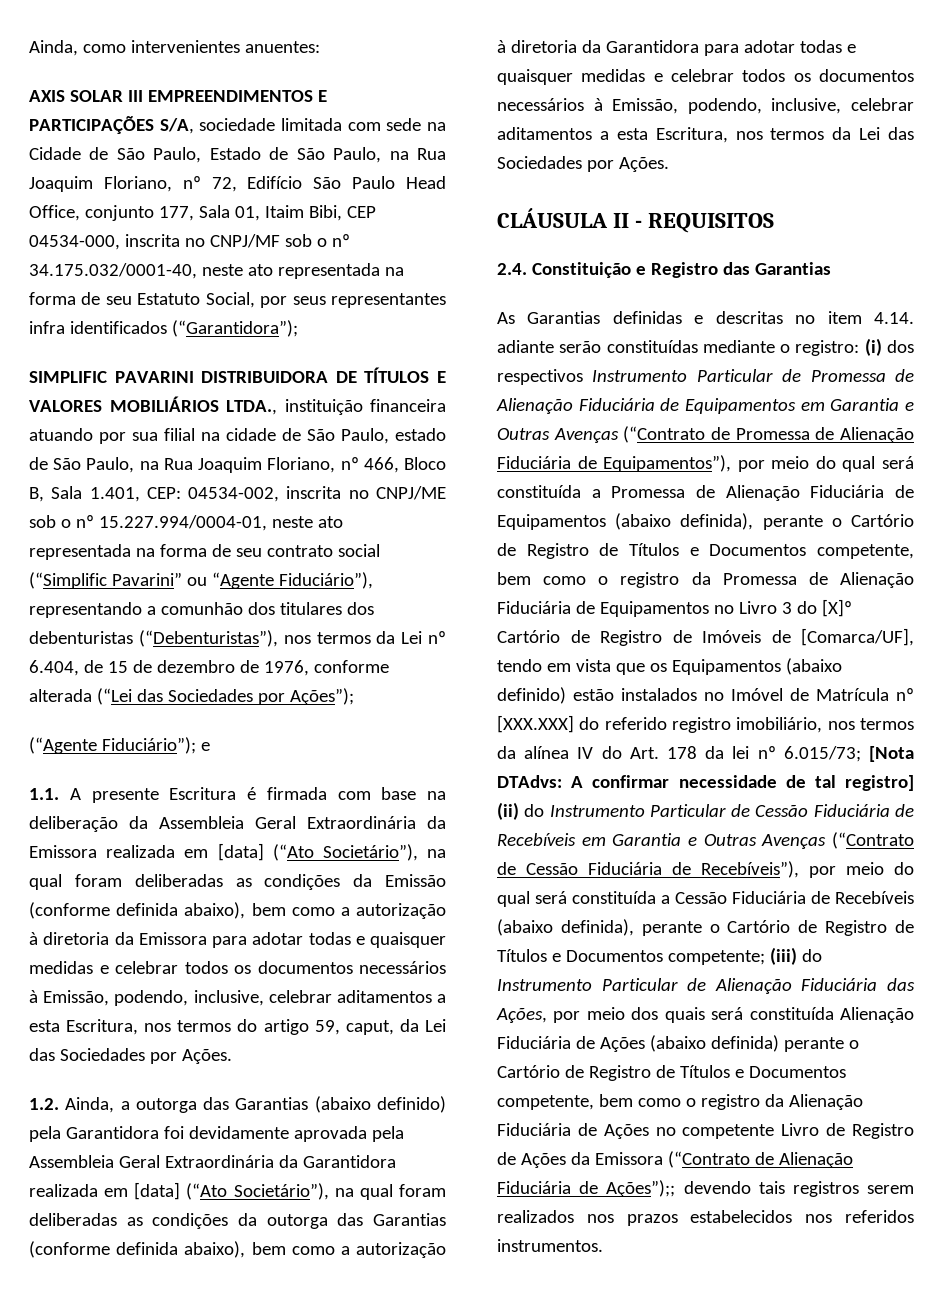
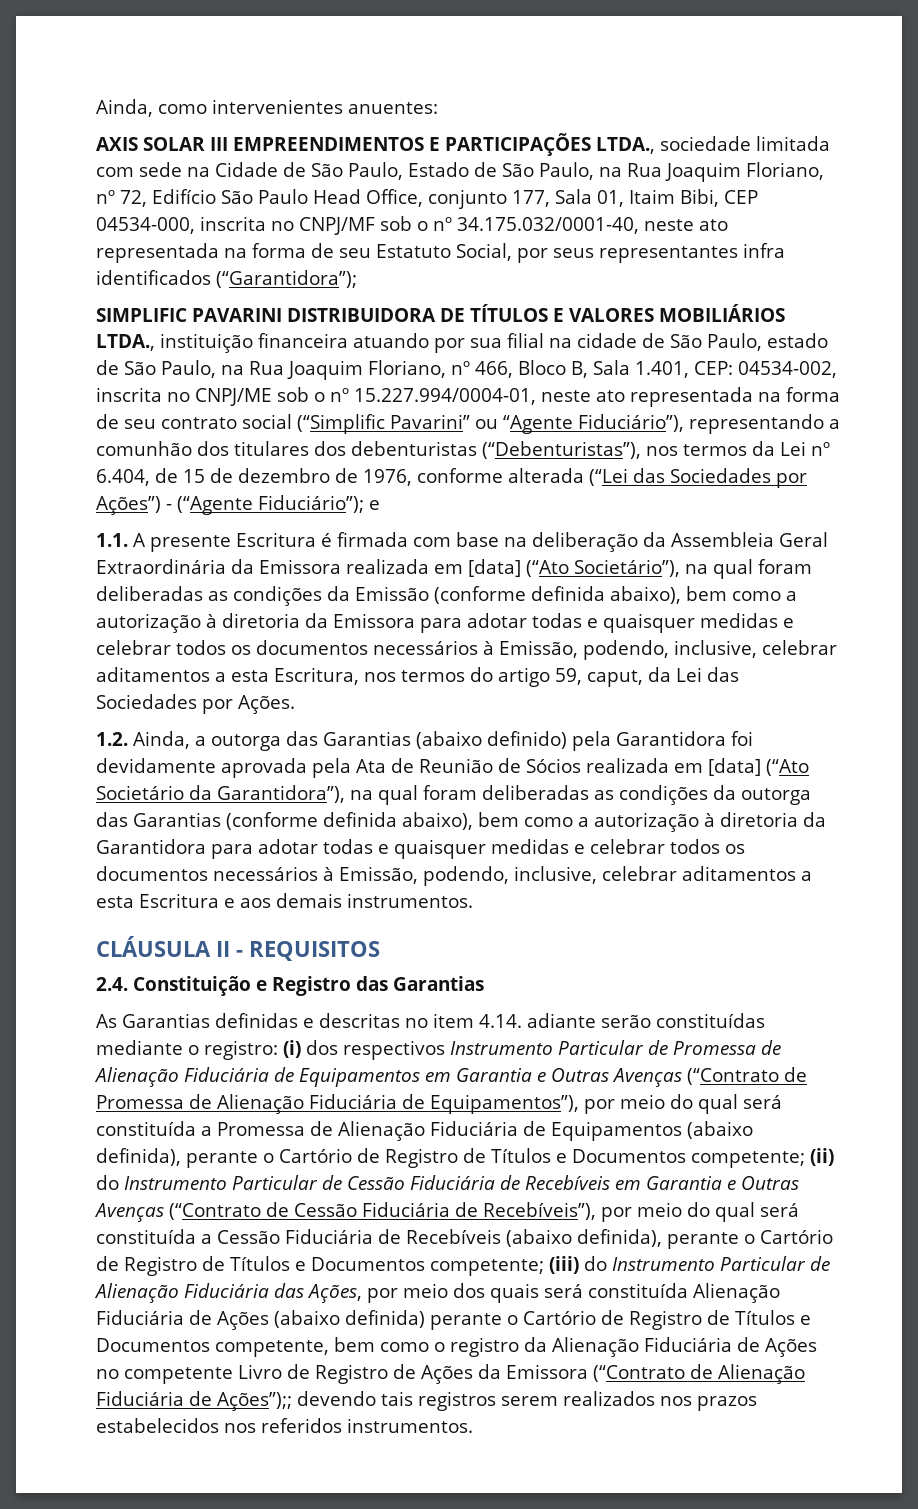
- AXIS SOLAR III EMPREENDIMENTOS E PARTICIPAÇÕES S/A, sociedade limitada com sede na Cidade de São Paulo, Estado de São Paulo, na Rua Joaquim Floriano, nº 72, Edifício São Paulo Head Office, conjunto 177, Sala 01, Itaim Bibi, CEP 04534-000, inscrita no CNPJ/MF sob o nº 34.175.032/0001-40, neste ato representada na forma de seu Estatuto Social, por seus representantes infra identificados (“Garantidora”);
+ AXIS SOLAR III EMPREENDIMENTOS E PARTICIPAÇÕES LTDA., sociedade limitada com sede na Cidade de São Paulo, Estado de São Paulo, na Rua Joaquim Floriano, nº 72, Edifício São Paulo Head Office, conjunto 177, Sala 01, Itaim Bibi, CEP 04534-000, inscrita no CNPJ/MF sob o nº 34.175.032/0001-40, neste ato representada na forma de seu Estatuto Social, por seus representantes infra identificados (“Garantidora”);
- 04534-002, inscrita no CNPJ/ME sob o nº 15.227.994/0004-01, neste ato representada na forma de seu contrato social (“Simplific Pavarini” ou “Agente Fiduciário”), representando a comunhão dos titulares dos debenturistas (“Debenturistas”), nos termos da Lei nº 6.404, de 15 de dezembro de 1976, conforme alterada (“Lei das Sociedades por Ações”);
- (“Agente Fiduciário”);
+ 04534-002, inscrita no CNPJ/ME sob o nº 15.227.994/0004-01, neste ato representada na forma de seu contrato social (“Simplific Pavarini” ou “Agente Fiduciário”), representando a comunhão dos titulares dos debenturistas (“Debenturistas”), nos termos da Lei nº 6.404, de 15 de dezembro de 1976, conforme alterada (“Lei das Sociedades por Ações”) - (“Agente Fiduciário”);
- 1.2. Ainda, a outorga das Garantias (abaixo definido) pela Garantidora foi devidamente aprovada pela Assembleia Geral Extraordinária da Garantidora realizada em [data] (“Ato Societário”), na qual foram deliberadas as condições da outorga das Garantias (conforme definida abaixo), bem como a autorização à diretoria da Garantidora para adotar todas e quaisquer medidas e celebrar todos os documentos necessários à Emissão, podendo, inclusive, celebrar aditamentos a esta Escritura, nos termos da Lei das Sociedades por Ações.
+ 1.2. Ainda, a outorga das Garantias (abaixo definido) pela Garantidora foi devidamente aprovada pela Ata de Reunião de Sócios realizada em [data] (“Ato Societário da Garantidora”), na qual foram deliberadas as condições da outorga das Garantias (conforme definida abaixo), bem como a autorização à diretoria da Garantidora para adotar todas e quaisquer medidas e celebrar todos os documentos necessários à Emissão, podendo, inclusive, celebrar aditamentos a esta Escritura e aos demais instrumentos.
- (i) dos respectivos Instrumento Particular de Promessa de Alienação Fiduciária de Equipamentos em Garantia e Outras Avenças (“Contrato de Promessa de Alienação Fiduciária de Equipamentos”), por meio do qual será constituída a Promessa de Alienação Fiduciária de Equipamentos (abaixo definida), perante o Cartório de Registro de Títulos e Documentos competente, bem como o registro da Promessa de Alienação Fiduciária de Equipamentos no Livro 3 do [X]º Cartório de Registro de Imóveis de [Comarca/UF], tendo em vista que os Equipamentos (abaixo definido) estão instalados no Imóvel de Matrícula nº [XXX.XXX] do referido registro imobiliário, nos termos da alínea IV do Art. 178 da lei nº 6.015/73; [Nota DTAdvs: A confirmar necessidade de tal registro] (ii) do Instrumento Particular de Cessão Fiduciária de Recebíveis em Garantia e Outras Avenças (“Contrato de Cessão Fiduciária de Recebíveis”), por meio do qual será constituída a Cessão Fiduciária de Recebíveis (abaixo definida), perante o Cartório de Registro de Títulos e Documentos competente;
+ (i) dos respectivos Instrumento Particular de Promessa de Alienação Fiduciária de Equipamentos em Garantia e Outras Avenças (“Contrato de Promessa de Alienação Fiduciária de Equipamentos”), por meio do qual será constituída a Promessa de Alienação Fiduciária de Equipamentos (abaixo definida), perante o Cartório de Registro de Títulos e Documentos competente; (ii) do Instrumento Particular de Cessão Fiduciária de Recebíveis em Garantia e Outras Avenças (“Contrato de Cessão Fiduciária de Recebíveis”), por meio do qual será constituída a Cessão Fiduciária de Recebíveis (abaixo definida), perante o Cartório de Registro de Títulos e Documentos competente;

